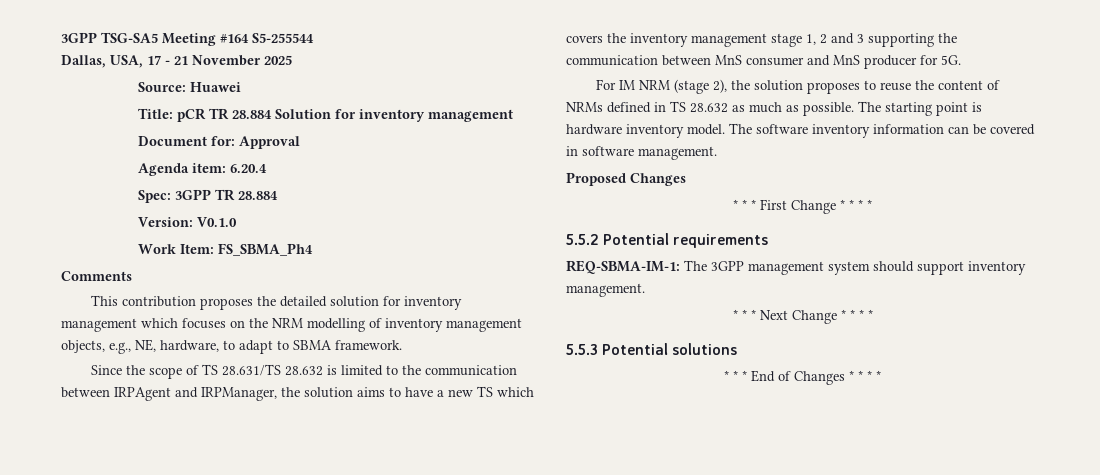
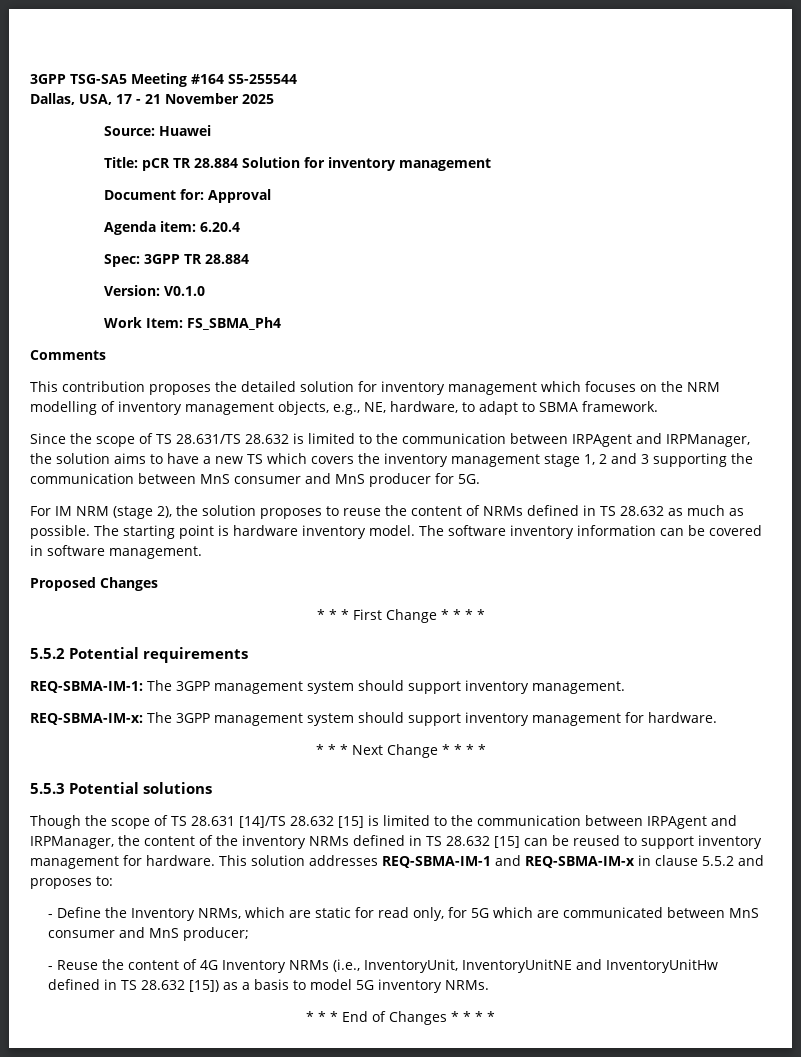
+ REQ-SBMA-IM-x: The 3GPP management system should support inventory management for hardware.
+ Though the scope of TS 28.631 [14]/TS 28.632 [15] is limited to the communication between IRPAgent and IRPManager, the content of the inventory NRMs defined in TS 28.632 [15] can be reused to support inventory management for hardware. This solution addresses REQ-SBMA-IM-1 and REQ-SBMA-IM-x in clause 5.5.2 and proposes to:
+ - Define the Inventory NRMs, which are static for read only, for 5G which are communicated between MnS consumer and MnS producer;
+ - Reuse the content of 4G Inventory NRMs (i.e., InventoryUnit, InventoryUnitNE and InventoryUnitHw defined in TS 28.632 [15]) as a basis to model 5G inventory NRMs.

